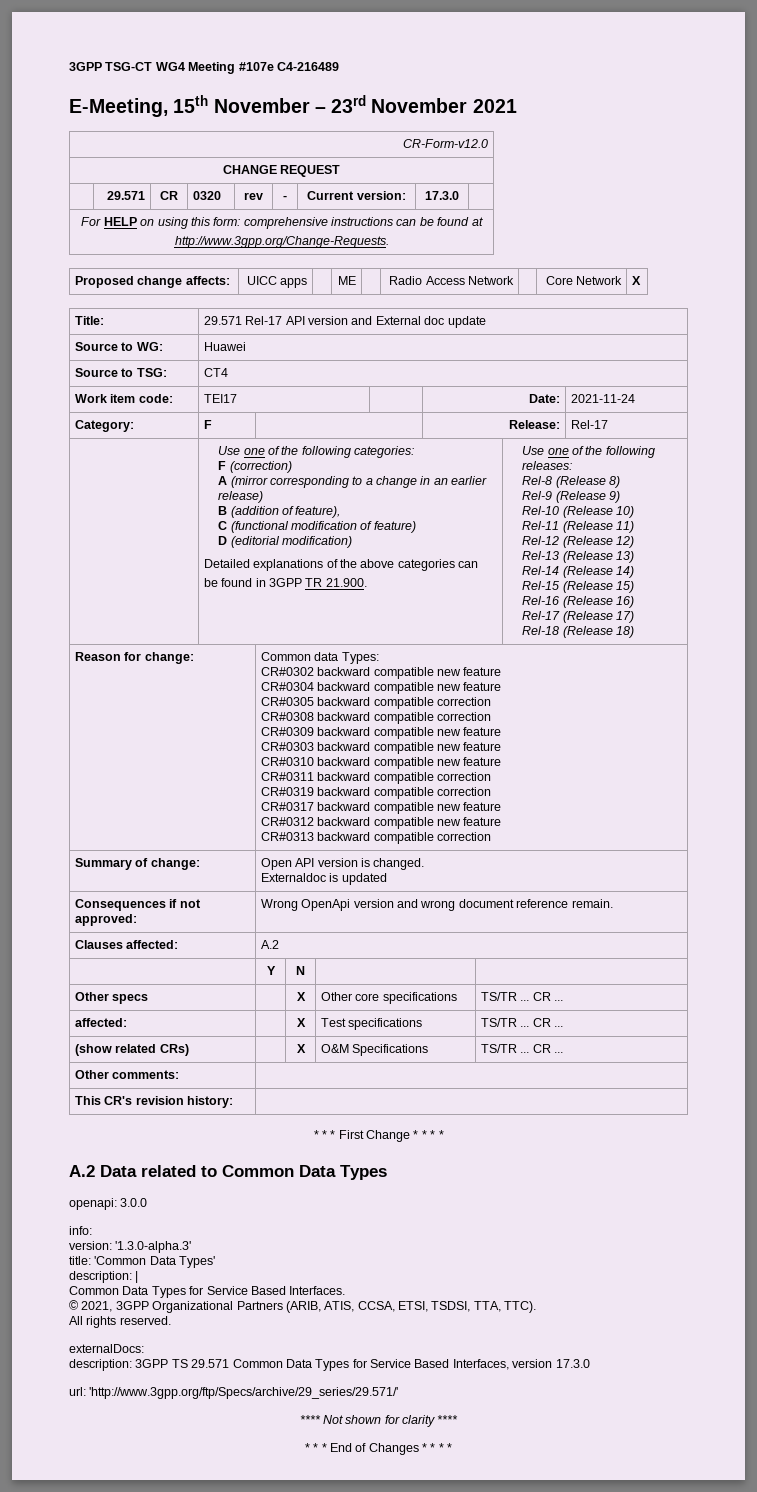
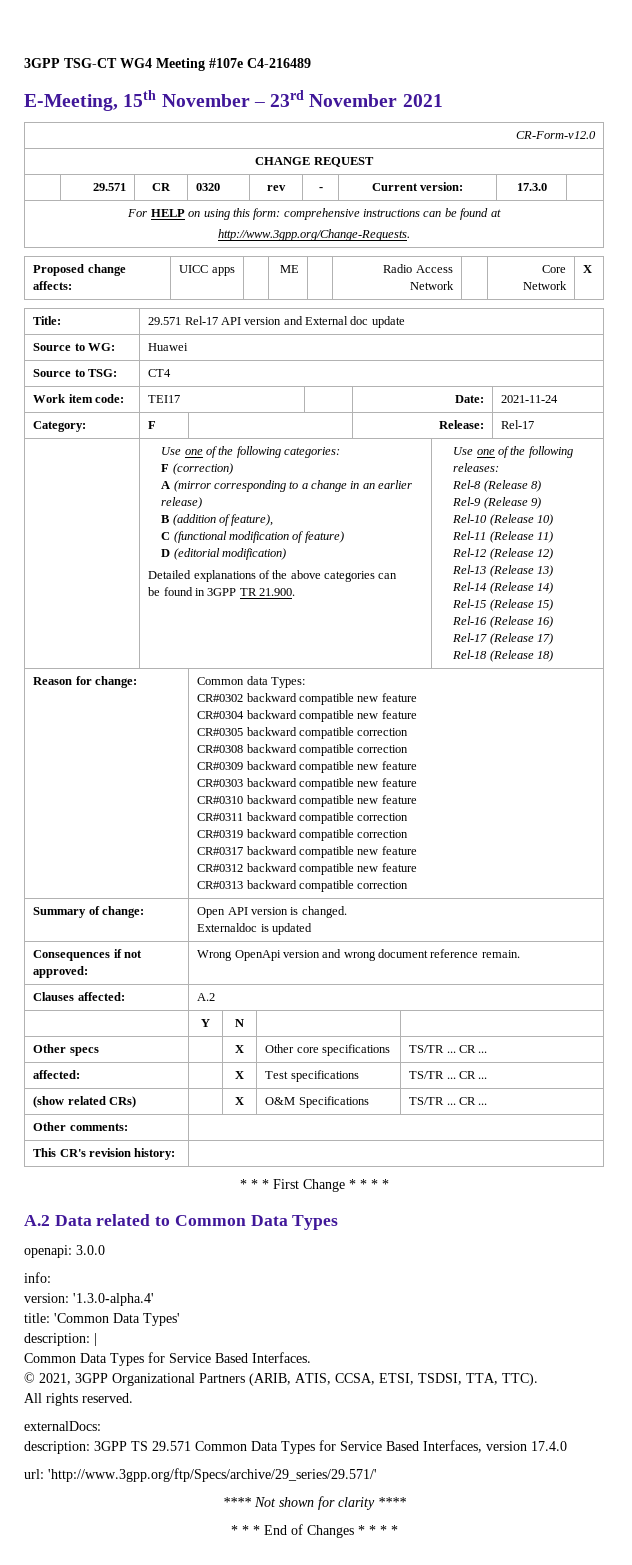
- version: '1.3.0-alpha.3'
+ version: '1.3.0-alpha.4'
- description: 3GPP TS 29.571 Common Data Types for Service Based Interfaces, version 17.3.0
+ description: 3GPP TS 29.571 Common Data Types for Service Based Interfaces, version 17.4.0

